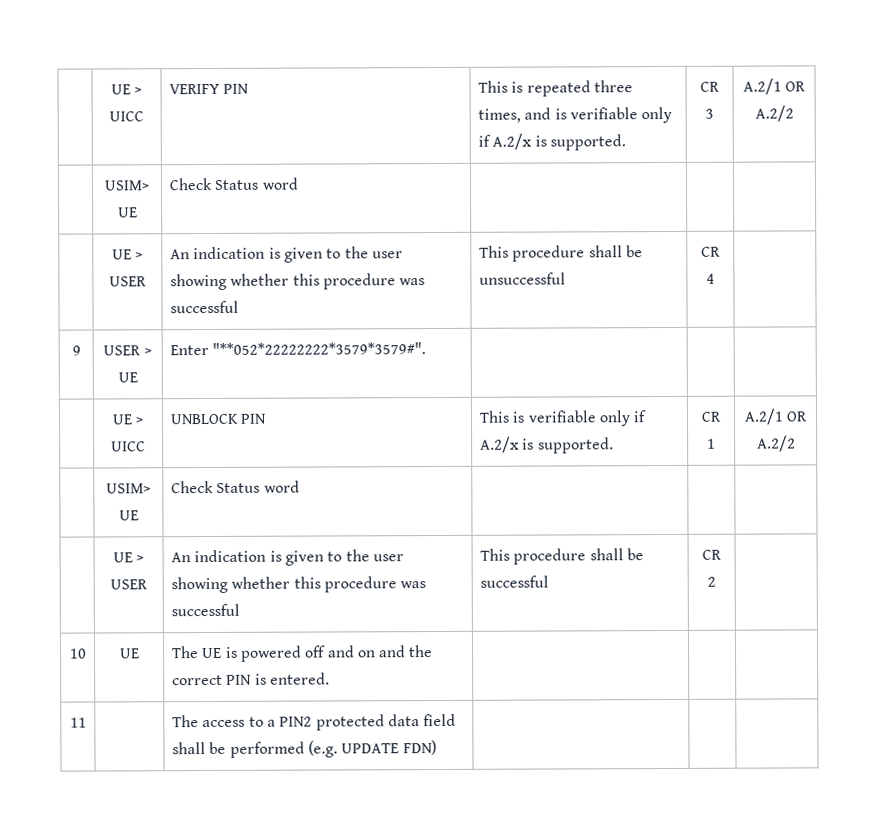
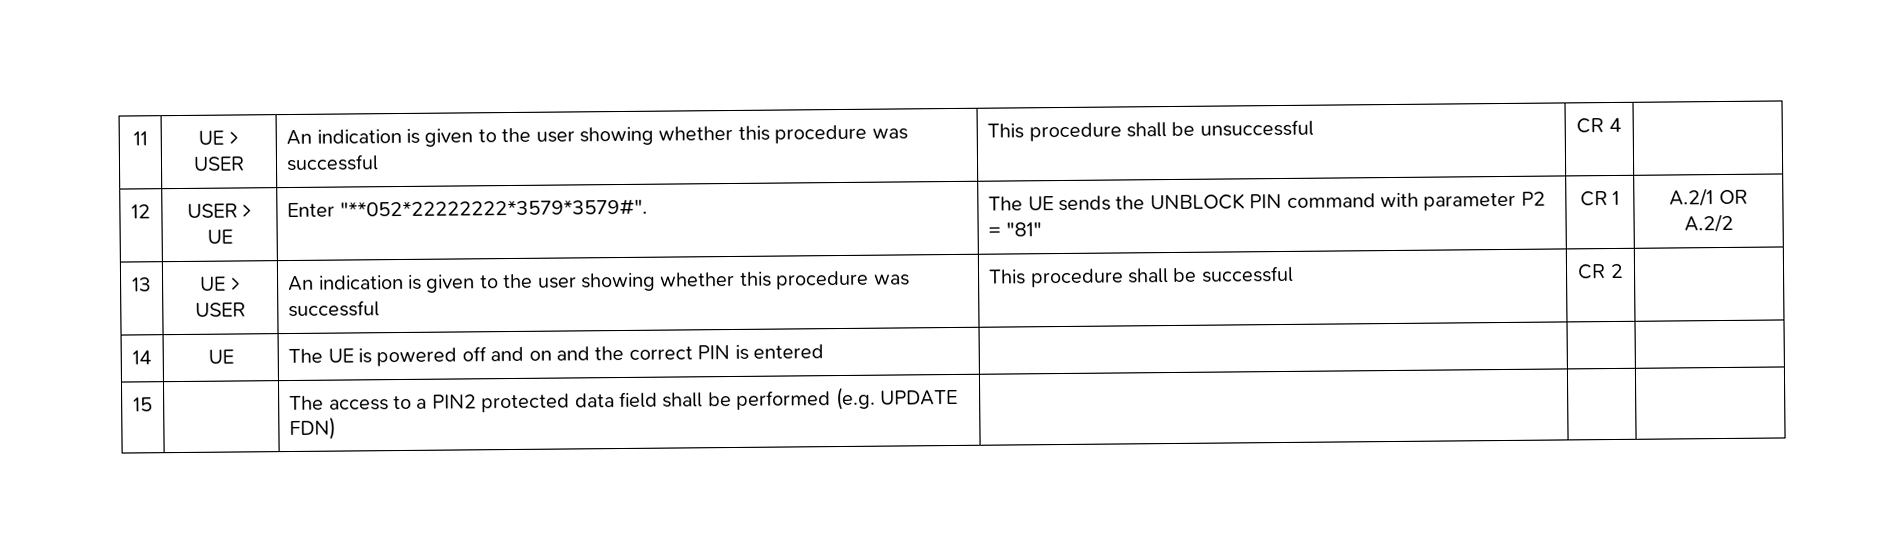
- | UE > UICC | VERIFY PIN | This is repeated three times, and is verifiable only if A.2/x is supported. | CR 3 | A.2/1 OR A.2/2
- | USIM> UE | Check Status word | | |
- | UE > USER | An indication is given to the user showing whether this procedure was successful | This procedure shall be unsuccessful | CR 4 |
+ 11 | UE > USER | An indication is given to the user showing whether this procedure was successful | This procedure shall be unsuccessful | CR 4 |
- 9 | USER > UE | Enter "**052*22222222*3579*3579#". | | |
- | UE > UICC | UNBLOCK PIN | This is verifiable only if A.2/x is supported. | CR 1 | A.2/1 OR A.2/2
- | USIM> UE | Check Status word | | |
- | UE > USER | An indication is given to the user showing whether this procedure was successful | This procedure shall be successful | CR 2 |
+ 12 | USER > UE | Enter "**052*22222222*3579*3579#". | The UE sends the UNBLOCK PIN command with parameter P2 = "81" | CR 1 | A.2/1 OR A.2/2
+ 13 | UE > USER | An indication is given to the user showing whether this procedure was successful | This procedure shall be successful | CR 2 |
- 10 | UE | The UE is powered off and on and the correct PIN is entered. | | |
- 11 | | The access to a PIN2 protected data field shall be performed (e.g. UPDATE FDN) | | |
+ 14 | UE | The UE is powered off and on and the correct PIN is entered | | |
+ 15 | | The access to a PIN2 protected data field shall be performed (e.g. UPDATE FDN) | | |

